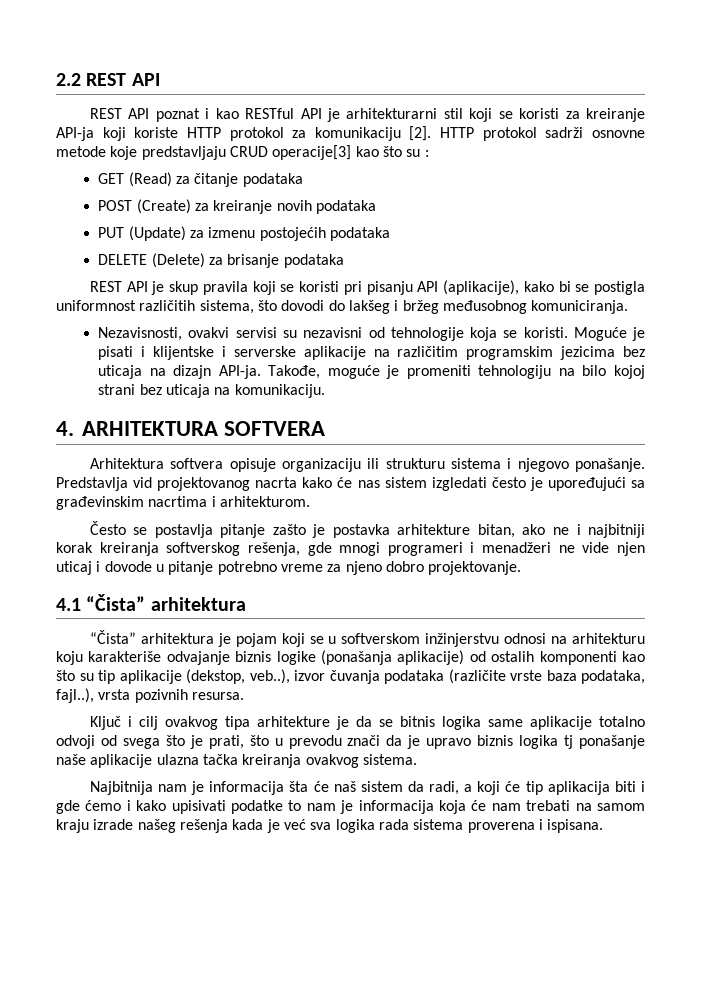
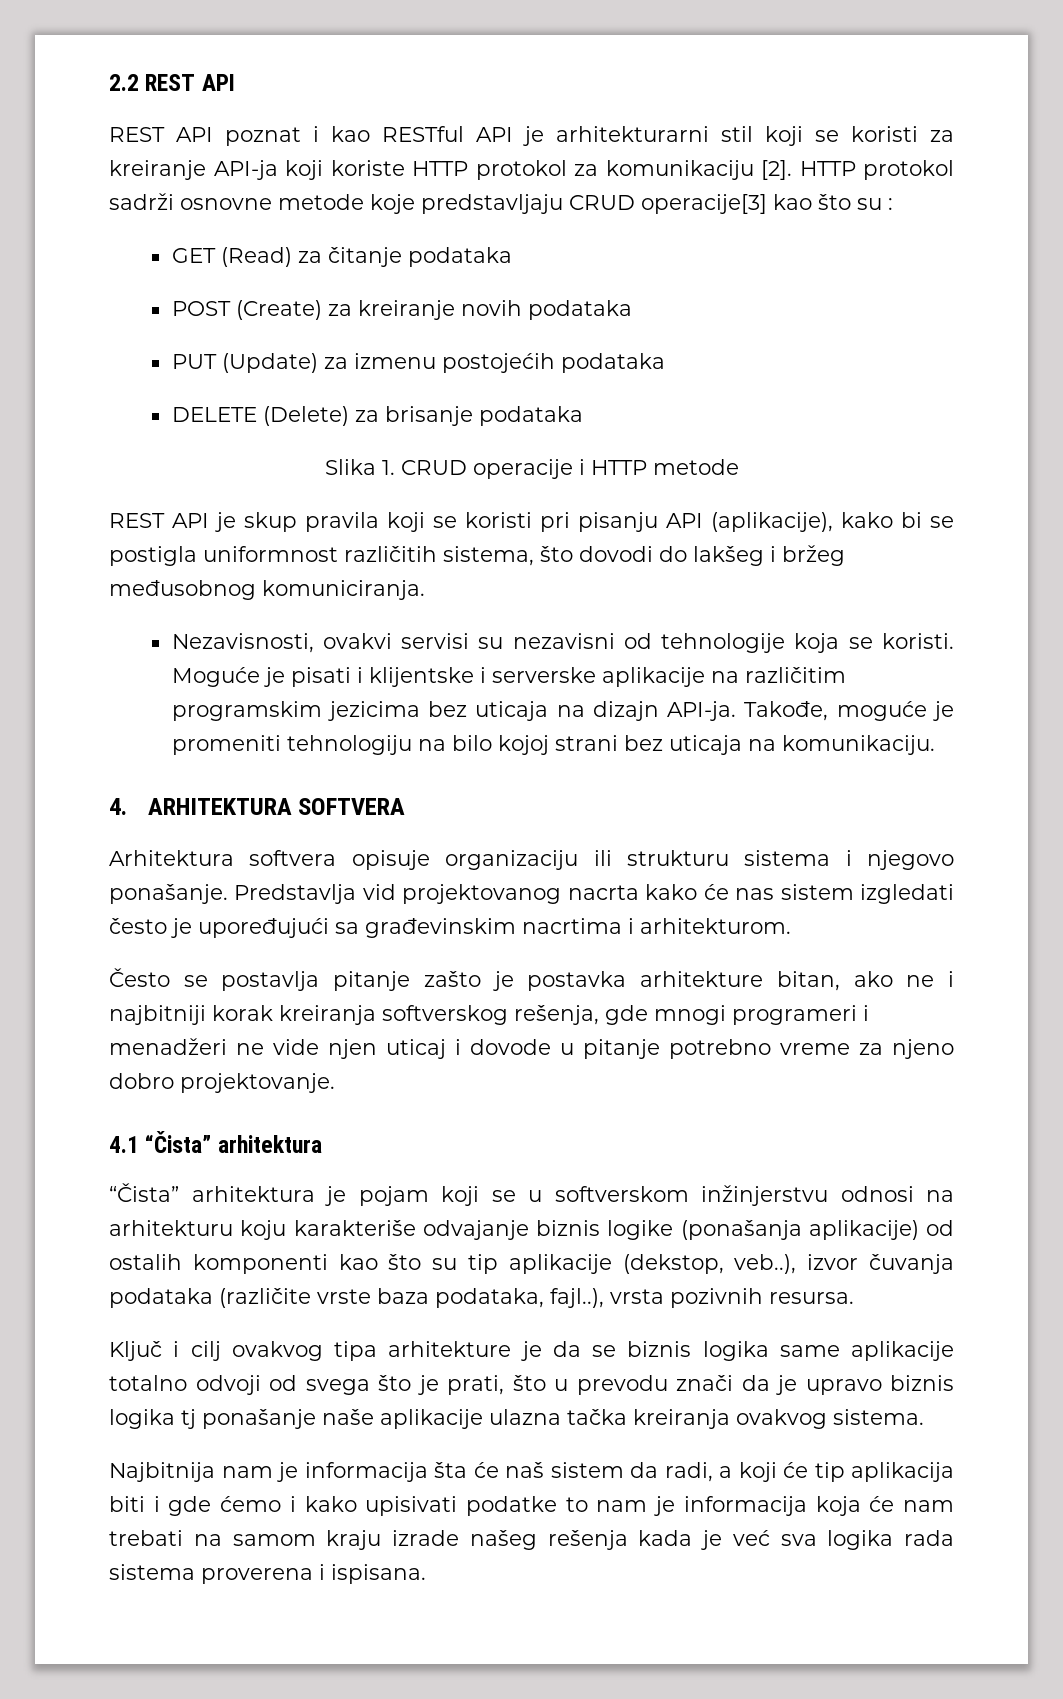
+ Slika 1. CRUD operacije i HTTP metode
- Ključ i cilj ovakvog tipa arhitekture je da se bitnis logika same aplikacije totalno odvoji od svega što je prati, što u prevodu znači da je upravo biznis logika tj ponašanje naše aplikacije ulazna tačka kreiranja ovakvog sistema.
+ Ključ i cilj ovakvog tipa arhitekture je da se biznis logika same aplikacije totalno odvoji od svega što je prati, što u prevodu znači da je upravo biznis logika tj ponašanje naše aplikacije ulazna tačka kreiranja ovakvog sistema.

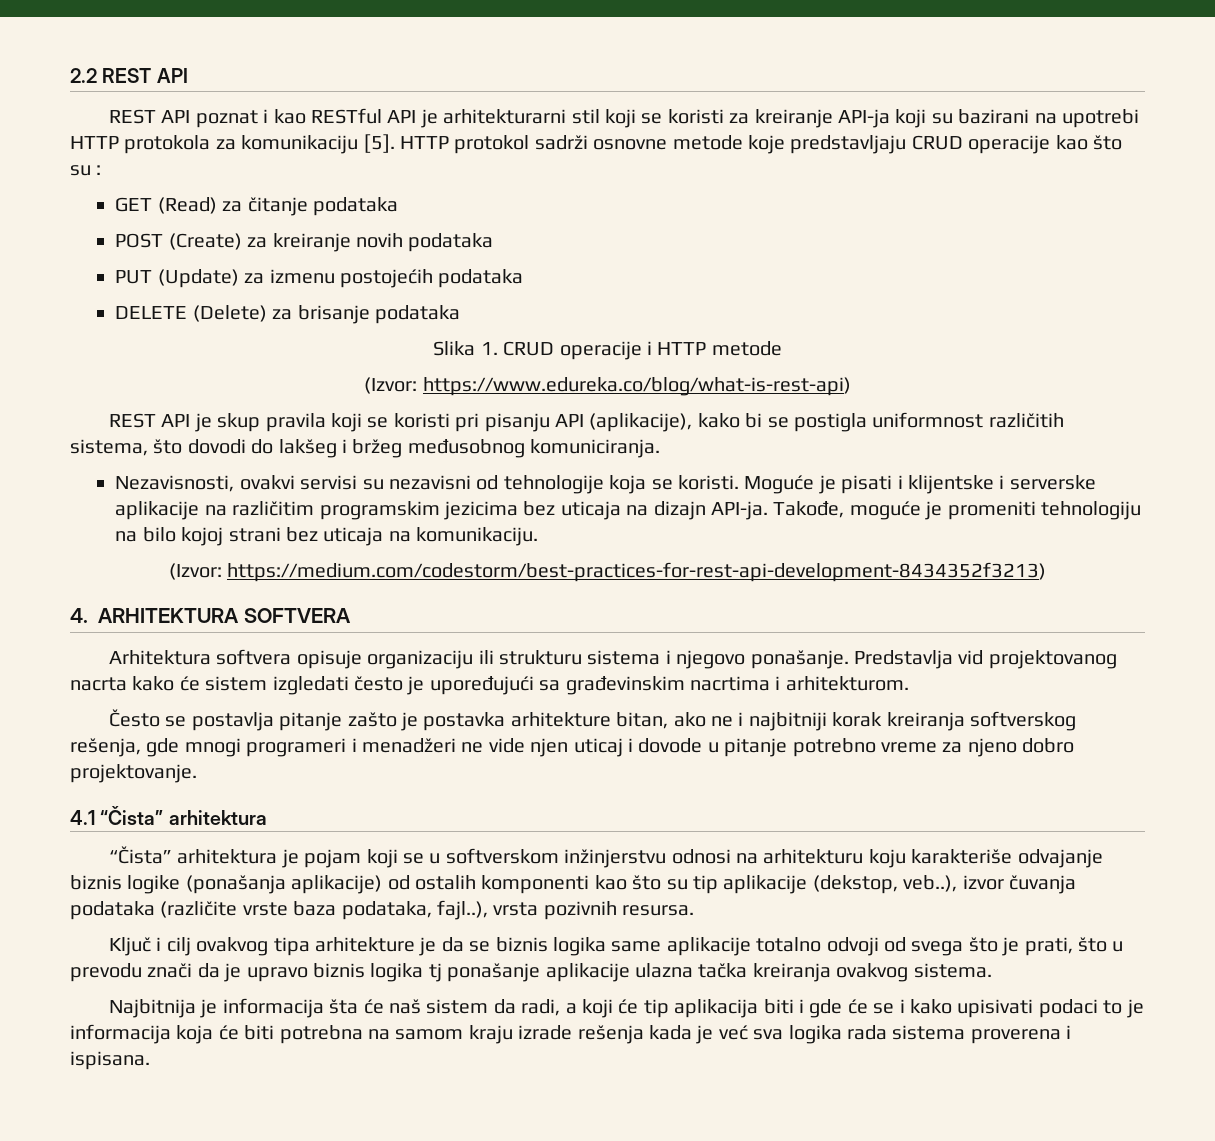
- REST API poznat i kao RESTful API je arhitekturarni stil koji se koristi za kreiranje API-ja koji koriste HTTP protokol za komunikaciju [2].
+ REST API poznat i kao RESTful API je arhitekturarni stil koji se koristi za kreiranje API-ja koji su bazirani na upotrebi HTTP protokola za komunikaciju [5].
- HTTP protokol sadrži osnovne metode koje predstavljaju CRUD operacije[3] kao što su :
+ HTTP protokol sadrži osnovne metode koje predstavljaju CRUD operacije kao što su :
+ (Izvor: https://www.edureka.co/blog/what-is-rest-api)
+ (Izvor: https://medium.com/codestorm/best-practices-for-rest-api-development-8434352f3213)
- Predstavlja vid projektovanog nacrta kako će nas sistem izgledati često je upoređujući sa građevinskim nacrtima i arhitekturom.
+ Predstavlja vid projektovanog nacrta kako će sistem izgledati često je upoređujući sa građevinskim nacrtima i arhitekturom.
- Ključ i cilj ovakvog tipa arhitekture je da se biznis logika same aplikacije totalno odvoji od svega što je prati, što u prevodu znači da je upravo biznis logika tj ponašanje naše aplikacije ulazna tačka kreiranja ovakvog sistema.
+ Ključ i cilj ovakvog tipa arhitekture je da se biznis logika same aplikacije totalno odvoji od svega što je prati, što u prevodu znači da je upravo biznis logika tj ponašanje aplikacije ulazna tačka kreiranja ovakvog sistema.
- Najbitnija nam je informacija šta će naš sistem da radi, a koji će tip aplikacija biti i gde ćemo i kako upisivati podatke to nam je informacija koja će nam trebati na samom kraju izrade našeg rešenja kada je već sva logika rada sistema proverena i ispisana.
+ Najbitnija je informacija šta će naš sistem da radi, a koji će tip aplikacija biti i gde će se i kako upisivati podaci to je informacija koja će biti potrebna na samom kraju izrade rešenja kada je već sva logika rada sistema proverena i ispisana.

